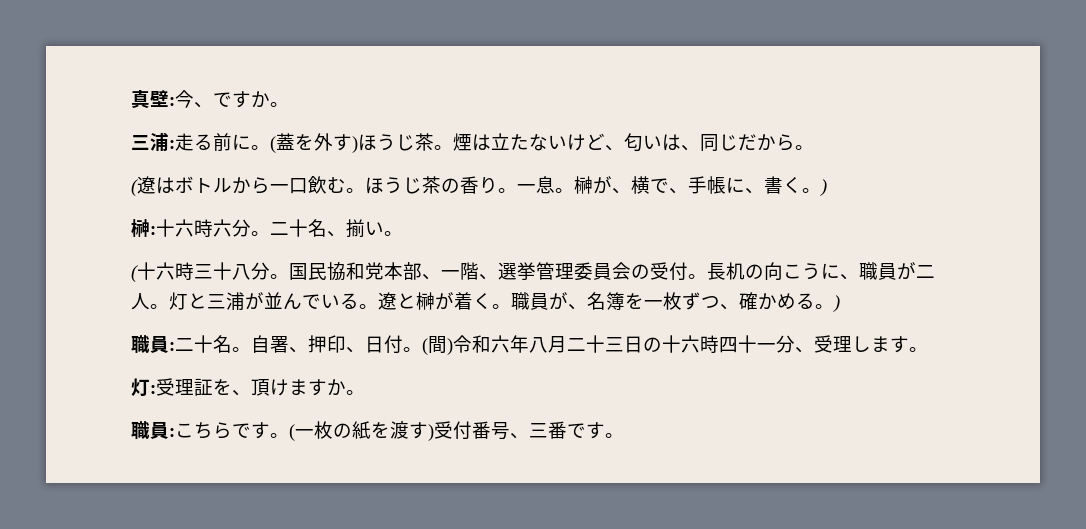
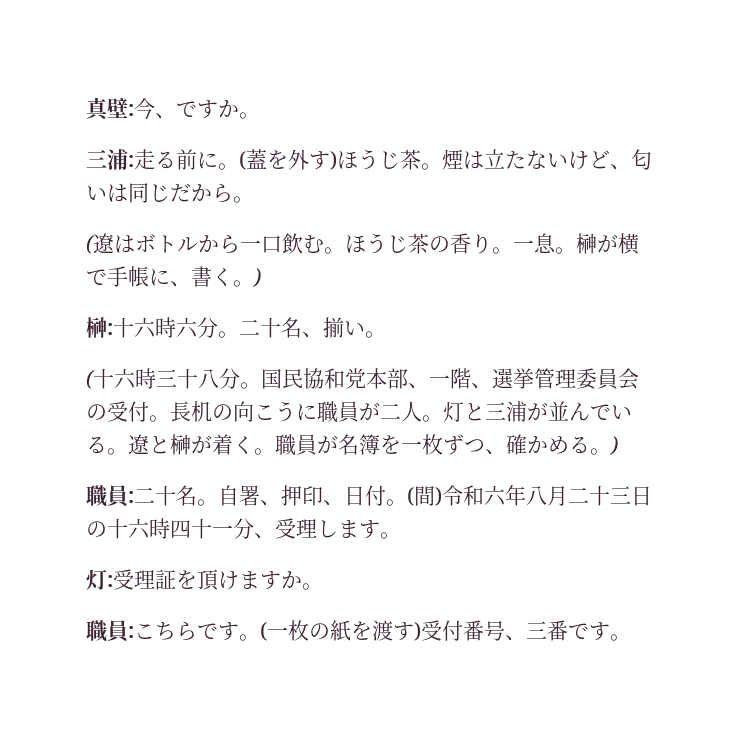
- 煙は立たないけど、匂いは、同じだから。
+ 煙は立たないけど、匂いは同じだから。
- 榊が、横で、手帳に、書く。)
+ 榊が横で手帳に、書く。)
- 長机の向こうに、職員が二人。
+ 長机の向こうに職員が二人。
- 職員が、名簿を一枚ずつ、確かめる。)
+ 職員が名簿を一枚ずつ、確かめる。)
- 灯:受理証を、頂けますか。
+ 灯:受理証を頂けますか。

